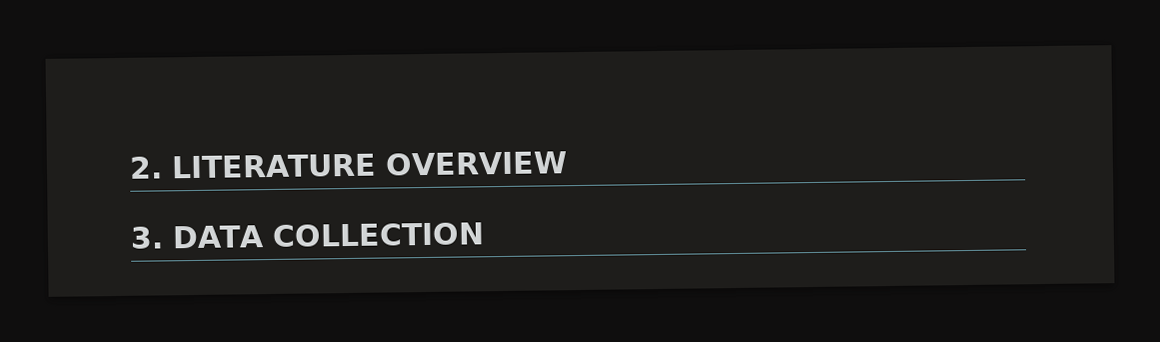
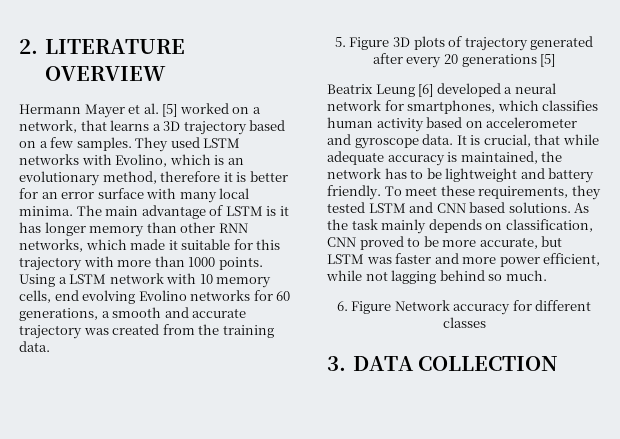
+ Hermann Mayer et al. [5] worked on a network, that learns a 3D trajectory based on a few samples. They used LSTM networks with Evolino, which is an evolutionary method, therefore it is better for an error surface with many local minima. The main advantage of LSTM is it has longer memory than other RNN networks, which made it suitable for this trajectory with more than 1000 points. Using a LSTM network with 10 memory cells, end evolving Evolino networks for 60 generations, a smooth and accurate trajectory was created from the training data.
+ 5. Figure 3D plots of trajectory generated after every 20 generations [5]
+ Beatrix Leung [6] developed a neural network for smartphones, which classifies human activity based on accelerometer and gyroscope data. It is crucial, that while adequate accuracy is maintained, the network has to be lightweight and battery friendly. To meet these requirements, they tested LSTM and CNN based solutions. As the task mainly depends on classification, CNN proved to be more accurate, but LSTM was faster and more power efficient, while not lagging behind so much.
+ 6. Figure Network accuracy for different classes

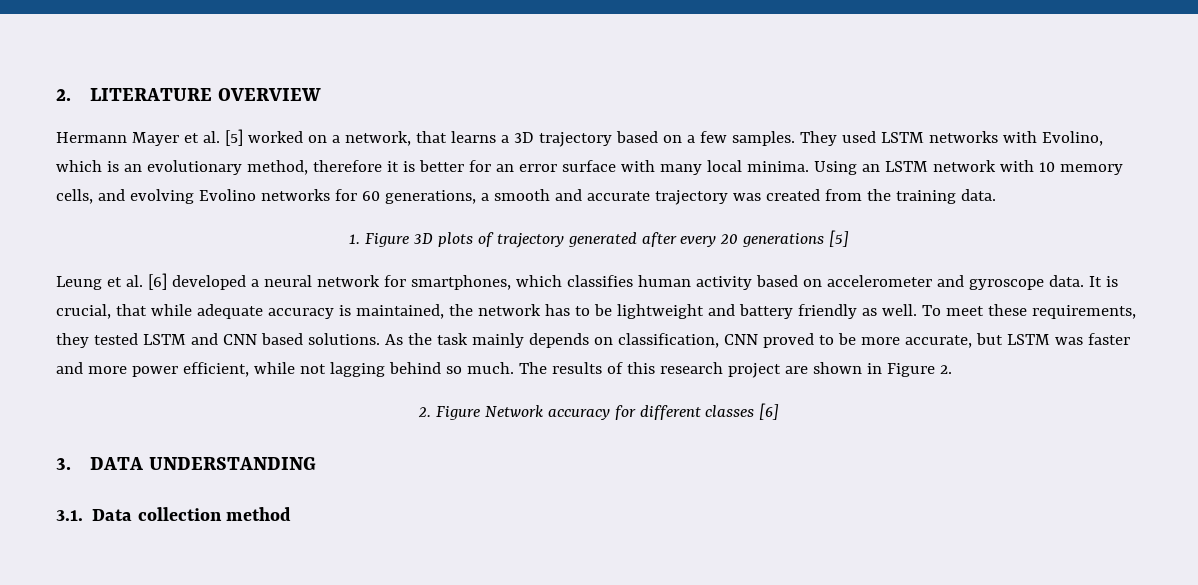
- The main advantage of LSTM is it has longer memory than other RNN networks, which made it suitable for this trajectory with more than 1000 points. Using a LSTM network with 10 memory cells, end evolving Evolino networks for 60 generations, a smooth and accurate trajectory was created from the training data.
+ Using an LSTM network with 10 memory cells, and evolving Evolino networks for 60 generations, a smooth and accurate trajectory was created from the training data.
- 5. Figure 3D plots of trajectory generated after every 20 generations [5]
+ 1. Figure 3D plots of trajectory generated after every 20 generations [5]
- Beatrix Leung [6] developed a neural network for smartphones, which classifies human activity based on accelerometer and gyroscope data.
+ Leung et al. [6] developed a neural network for smartphones, which classifies human activity based on accelerometer and gyroscope data.
- It is crucial, that while adequate accuracy is maintained, the network has to be lightweight and battery friendly.
+ It is crucial, that while adequate accuracy is maintained, the network has to be lightweight and battery friendly as well.
- As the task mainly depends on classification, CNN proved to be more accurate, but LSTM was faster and more power efficient, while not lagging behind so much.
- 6. Figure Network accuracy for different classes
+ As the task mainly depends on classification, CNN proved to be more accurate, but LSTM was faster and more power efficient, while not lagging behind so much. The results of this research project are shown in Figure 2.
+ 2. Figure Network accuracy for different classes [6]
- 3. DATA COLLECTION
+ 3. DATA UNDERSTANDING
+ 3.1. Data collection method

